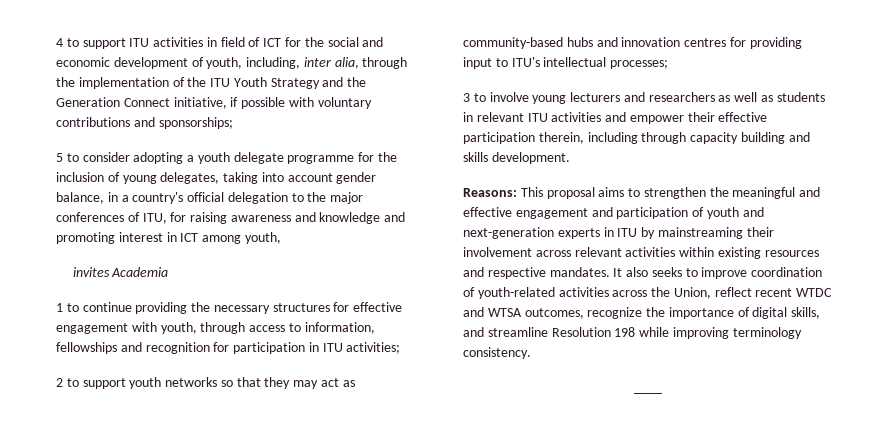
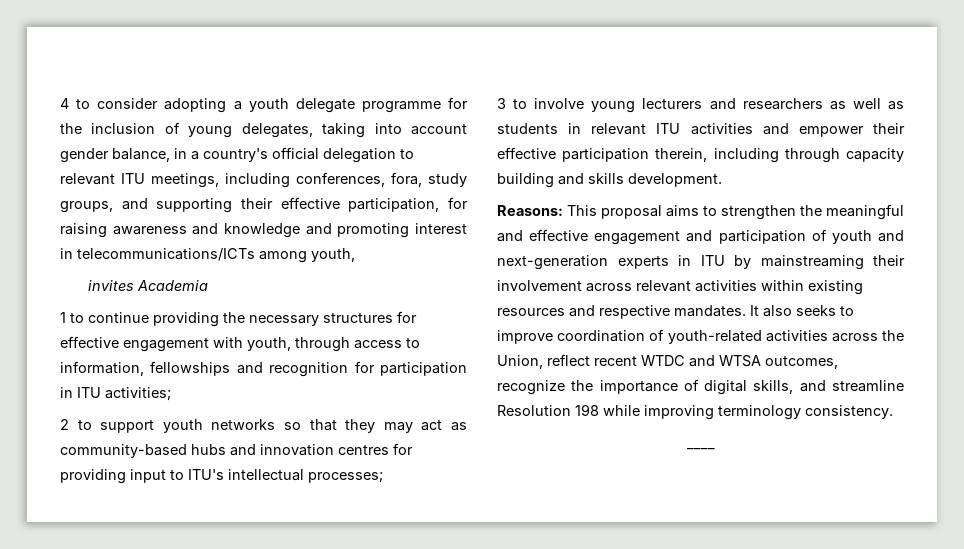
- 4 to support ITU activities in field of ICT for the social and economic development of youth, including, inter alia, through the implementation of the ITU Youth Strategy and the Generation Connect initiative, if possible with voluntary contributions and sponsorships;
- 5 to consider adopting a youth delegate programme for the inclusion of young delegates, taking into account gender balance, in a country's official delegation to the major conferences of ITU, for raising awareness and knowledge and promoting interest in ICT among youth,
+ 4 to consider adopting a youth delegate programme for the inclusion of young delegates, taking into account gender balance, in a country's official delegation to relevant ITU meetings, including conferences, fora, study groups, and supporting their effective participation, for raising awareness and knowledge and promoting interest in telecommunications/ICTs among youth,

